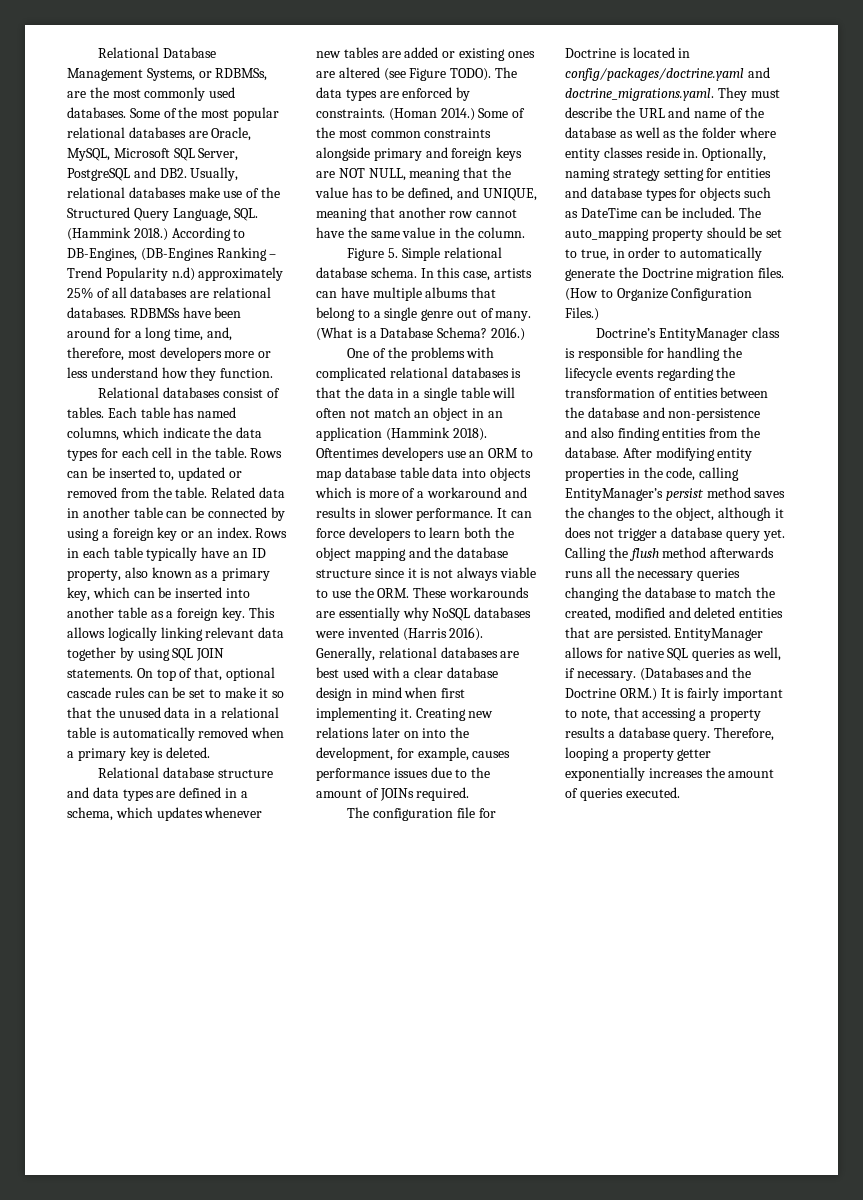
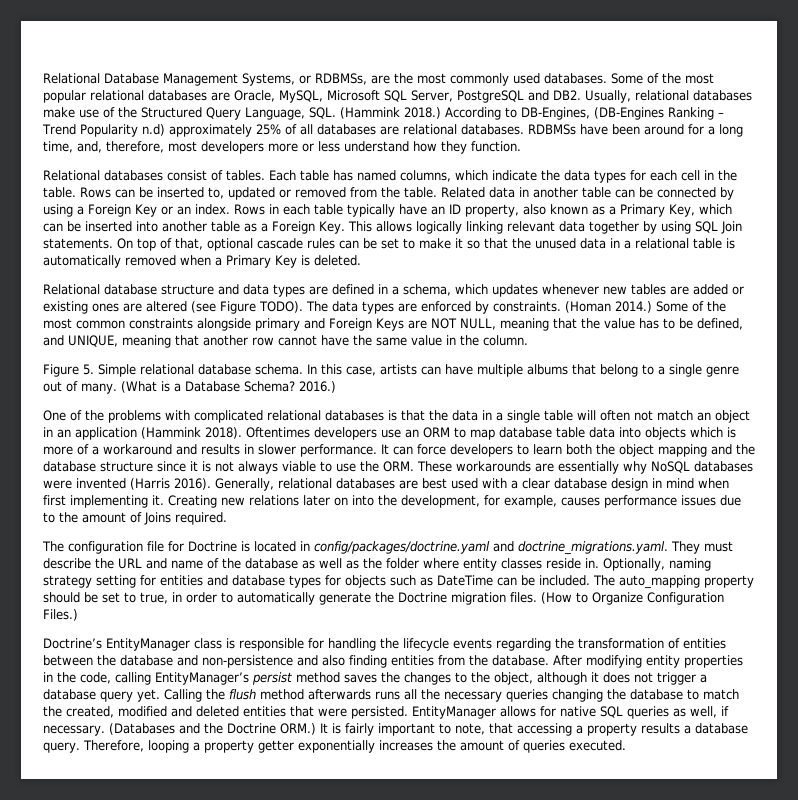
- Related data in another table can be connected by using a foreign key or an index.
+ Related data in another table can be connected by using a Foreign Key or an index.
- Rows in each table typically have an ID property, also known as a primary key, which can be inserted into another table as a foreign key. This allows logically linking relevant data together by using SQL JOIN statements.
+ Rows in each table typically have an ID property, also known as a Primary Key, which can be inserted into another table as a Foreign Key. This allows logically linking relevant data together by using SQL Join statements.
- On top of that, optional cascade rules can be set to make it so that the unused data in a relational table is automatically removed when a primary key is deleted.
+ On top of that, optional cascade rules can be set to make it so that the unused data in a relational table is automatically removed when a Primary Key is deleted.
- Some of the most common constraints alongside primary and foreign keys are NOT NULL, meaning that the value has to be defined, and UNIQUE, meaning that another row cannot have the same value in the column.
+ Some of the most common constraints alongside primary and Foreign Keys are NOT NULL, meaning that the value has to be defined, and UNIQUE, meaning that another row cannot have the same value in the column.
- Creating new relations later on into the development, for example, causes performance issues due to the amount of JOINs required.
+ Creating new relations later on into the development, for example, causes performance issues due to the amount of Joins required.
- Calling the flush method afterwards runs all the necessary queries changing the database to match the created, modified and deleted entities that are persisted.
+ Calling the flush method afterwards runs all the necessary queries changing the database to match the created, modified and deleted entities that were persisted.

